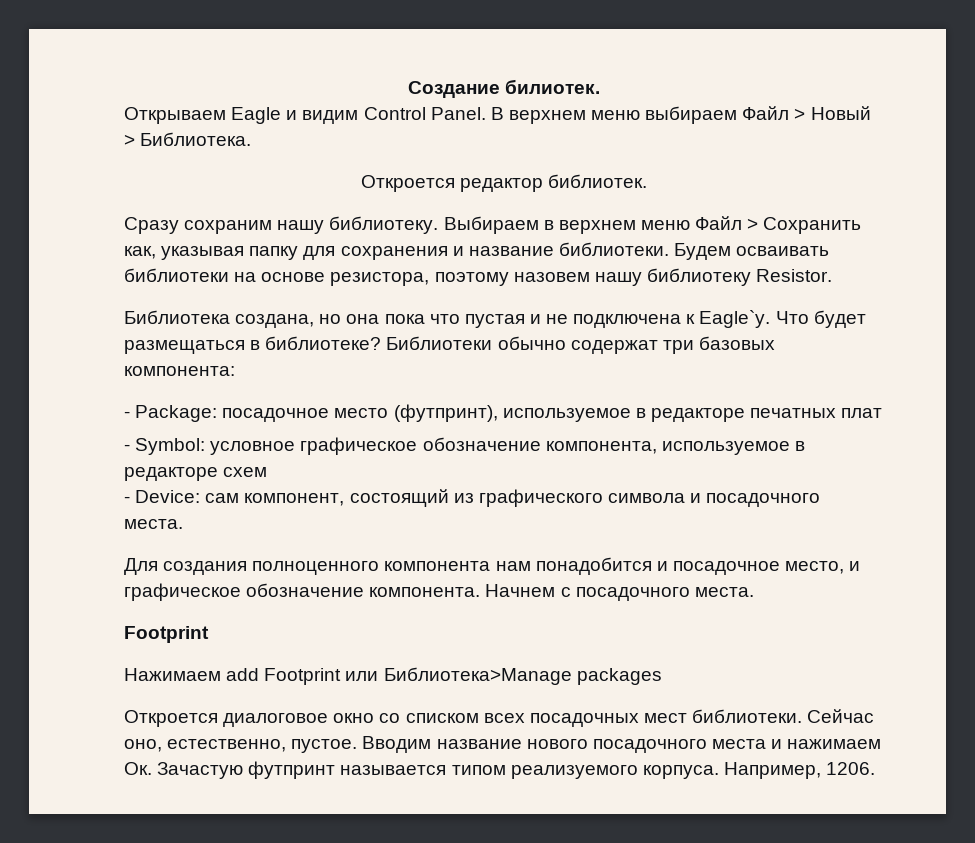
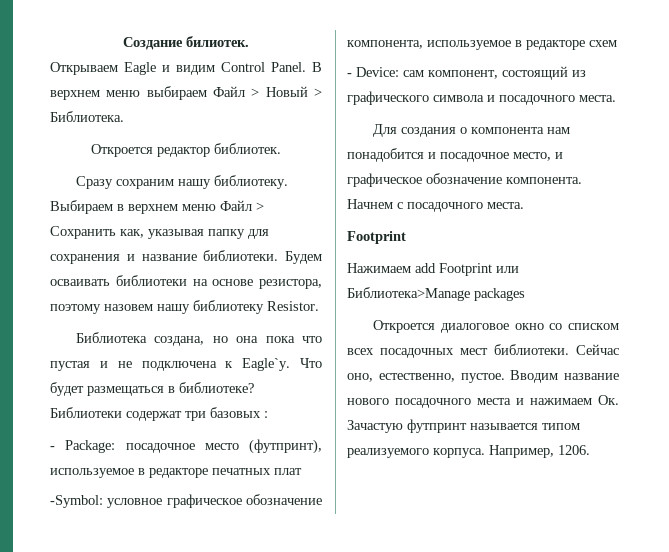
- Библиотеки обычно содержат три базовых компонента:
+ Библиотеки содержат три базовых :
- - Symbol: условное графическое обозначение компонента, используемое в редакторе схем
+ -Symbol: условное графическое обозначение компонента, используемое в редакторе схем
- Для создания полноценного компонента нам понадобится и посадочное место, и графическое обозначение компонента.
+ Для создания о компонента нам понадобится и посадочное место, и графическое обозначение компонента.

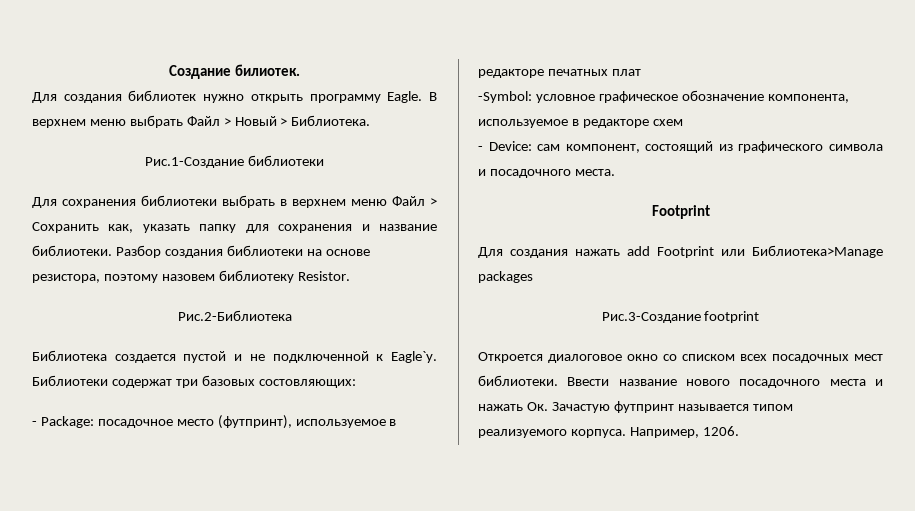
- Открываем Eagle и видим Control Panel.
+ Для создания библиотек нужно открыть программу Eagle.
- В верхнем меню выбираем Файл > Новый > Библиотека.
+ В верхнем меню выбрать Файл > Новый > Библиотека.
- Откроется редактор библиотек.
- Сразу сохраним нашу библиотеку. Выбираем в верхнем меню Файл > Сохранить как, указывая папку для сохранения и название библиотеки.
+ Рис.1-Создание библиотеки
+ Для сохранения библиотеки выбрать в верхнем меню Файл > Сохранить как, указать папку для сохранения и название библиотеки.
- Будем осваивать библиотеки на основе резистора, поэтому назовем нашу библиотеку Resistor.
+ Разбор создания библиотеки на основе резистора, поэтому назовем библиотеку Resistor.
+ Рис.2-Библиотека
- Библиотека создана, но она пока что пустая и не подключена к Eagle`у.
+ Библиотека создается пустой и не подключенной к Eagle`у.
- Что будет размещаться в библиотеке?
- Библиотеки содержат три базовых :
+ Библиотеки содержат три базовых состовляющих:
  - Device: сам компонент, состоящий из графического символа и посадочного места.
- Для создания о компонента нам понадобится и посадочное место, и графическое обозначение компонента. Начнем с посадочного места.
  Footprint
- Нажимаем add Footprint или Библиотека>Manage packages
+ Для создания нажать add Footprint или Библиотека>Manage packages
+ Рис.3-Создание footprint
- Сейчас оно, естественно, пустое. Вводим название нового посадочного места и нажимаем Ок. Зачастую футпринт называется типом реализуемого корпуса.
+ Ввести название нового посадочного места и нажать Ок. Зачастую футпринт называется типом реализуемого корпуса.

